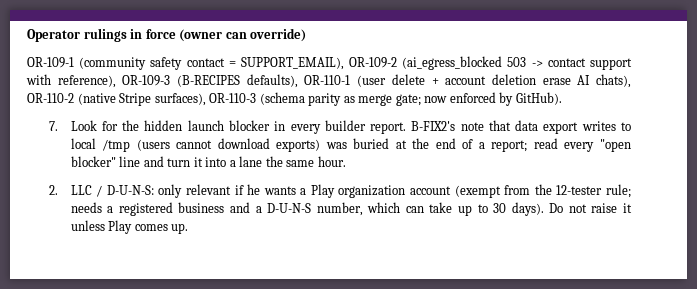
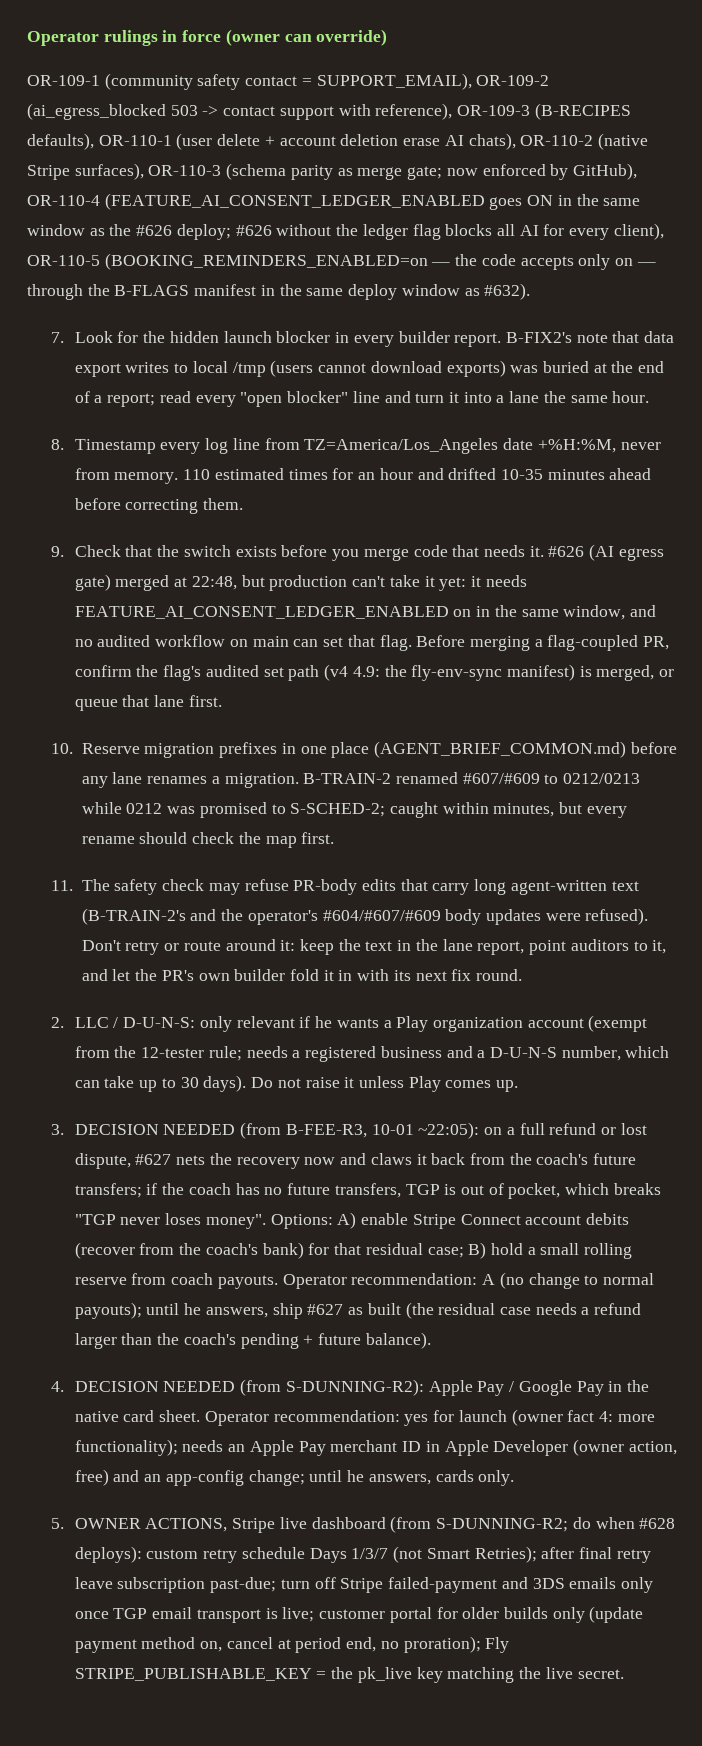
- OR-109-1 (community safety contact = SUPPORT_EMAIL), OR-109-2 (ai_egress_blocked 503 -> contact support with reference), OR-109-3 (B-RECIPES defaults), OR-110-1 (user delete + account deletion erase AI chats), OR-110-2 (native Stripe surfaces), OR-110-3 (schema parity as merge gate; now enforced by GitHub).
+ OR-109-1 (community safety contact = SUPPORT_EMAIL), OR-109-2 (ai_egress_blocked 503 -> contact support with reference), OR-109-3 (B-RECIPES defaults), OR-110-1 (user delete + account deletion erase AI chats), OR-110-2 (native Stripe surfaces), OR-110-3 (schema parity as merge gate; now enforced by GitHub), OR-110-4 (FEATURE_AI_CONSENT_LEDGER_ENABLED goes ON in the same window as the #626 deploy; #626 without the ledger flag blocks all AI for every client), OR-110-5 (BOOKING_REMINDERS_ENABLED=on — the code accepts only on — through the B-FLAGS manifest in the same deploy window as #632).
+ 8. Timestamp every log line from TZ=America/Los_Angeles date +%H:%M, never from memory. 110 estimated times for an hour and drifted 10-35 minutes ahead before correcting them.
+ 9. Check that the switch exists before you merge code that needs it. #626 (AI egress gate) merged at 22:48, but production can't take it yet: it needs FEATURE_AI_CONSENT_LEDGER_ENABLED on in the same window, and no audited workflow on main can set that flag. Before merging a flag-coupled PR, confirm the flag's audited set path (v4 4.9: the fly-env-sync manifest) is merged, or queue that lane first.
+ 10. Reserve migration prefixes in one place (AGENT_BRIEF_COMMON.md) before any lane renames a migration. B-TRAIN-2 renamed #607/#609 to 0212/0213 while 0212 was promised to S-SCHED-2; caught within minutes, but every rename should check the map first.
+ 11. The safety check may refuse PR-body edits that carry long agent-written text (B-TRAIN-2's and the operator's #604/#607/#609 body updates were refused). Don't retry or route around it: keep the text in the lane report, point auditors to it, and let the PR's own builder fold it in with its next fix round.
+ 3. DECISION NEEDED (from B-FEE-R3, 10-01 ~22:05): on a full refund or lost dispute, #627 nets the recovery now and claws it back from the coach's future transfers; if the coach has no future transfers, TGP is out of pocket, which breaks "TGP never loses money". Options: A) enable Stripe Connect account debits (recover from the coach's bank) for that residual case; B) hold a small rolling reserve from coach payouts. Operator recommendation: A (no change to normal payouts); until he answers, ship #627 as built (the residual case needs a refund larger than the coach's pending + future balance).
+ 4. DECISION NEEDED (from S-DUNNING-R2): Apple Pay / Google Pay in the native card sheet. Operator recommendation: yes for launch (owner fact 4: more functionality); needs an Apple Pay merchant ID in Apple Developer (owner action, free) and an app-config change; until he answers, cards only.
+ 5. OWNER ACTIONS, Stripe live dashboard (from S-DUNNING-R2; do when #628 deploys): custom retry schedule Days 1/3/7 (not Smart Retries); after final retry leave subscription past-due; turn off Stripe failed-payment and 3DS emails only once TGP email transport is live; customer portal for older builds only (update payment method on, cancel at period end, no proration); Fly STRIPE_PUBLISHABLE_KEY = the pk_live key matching the live secret.

